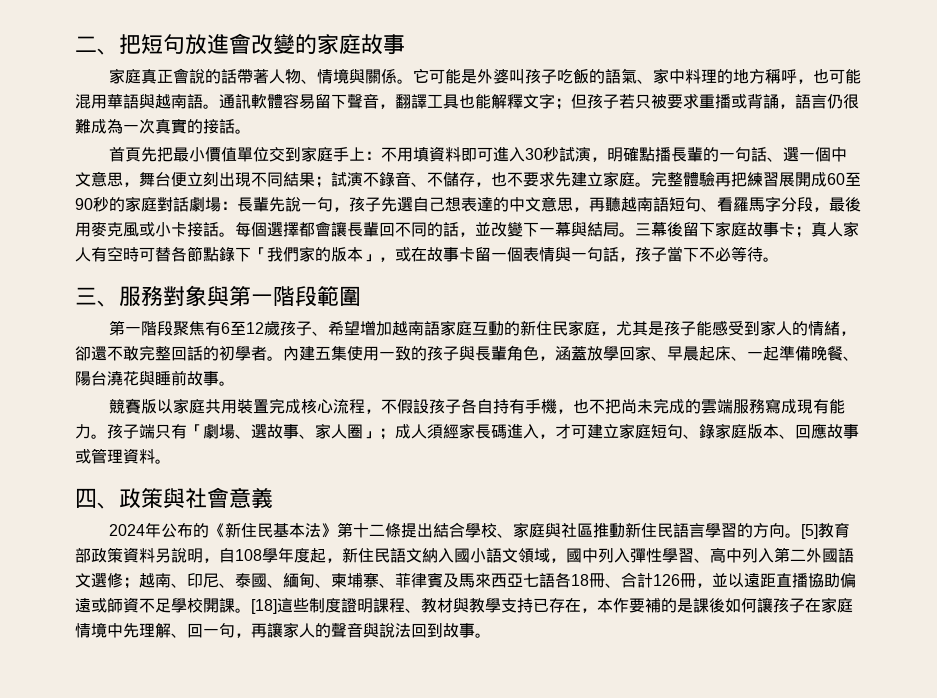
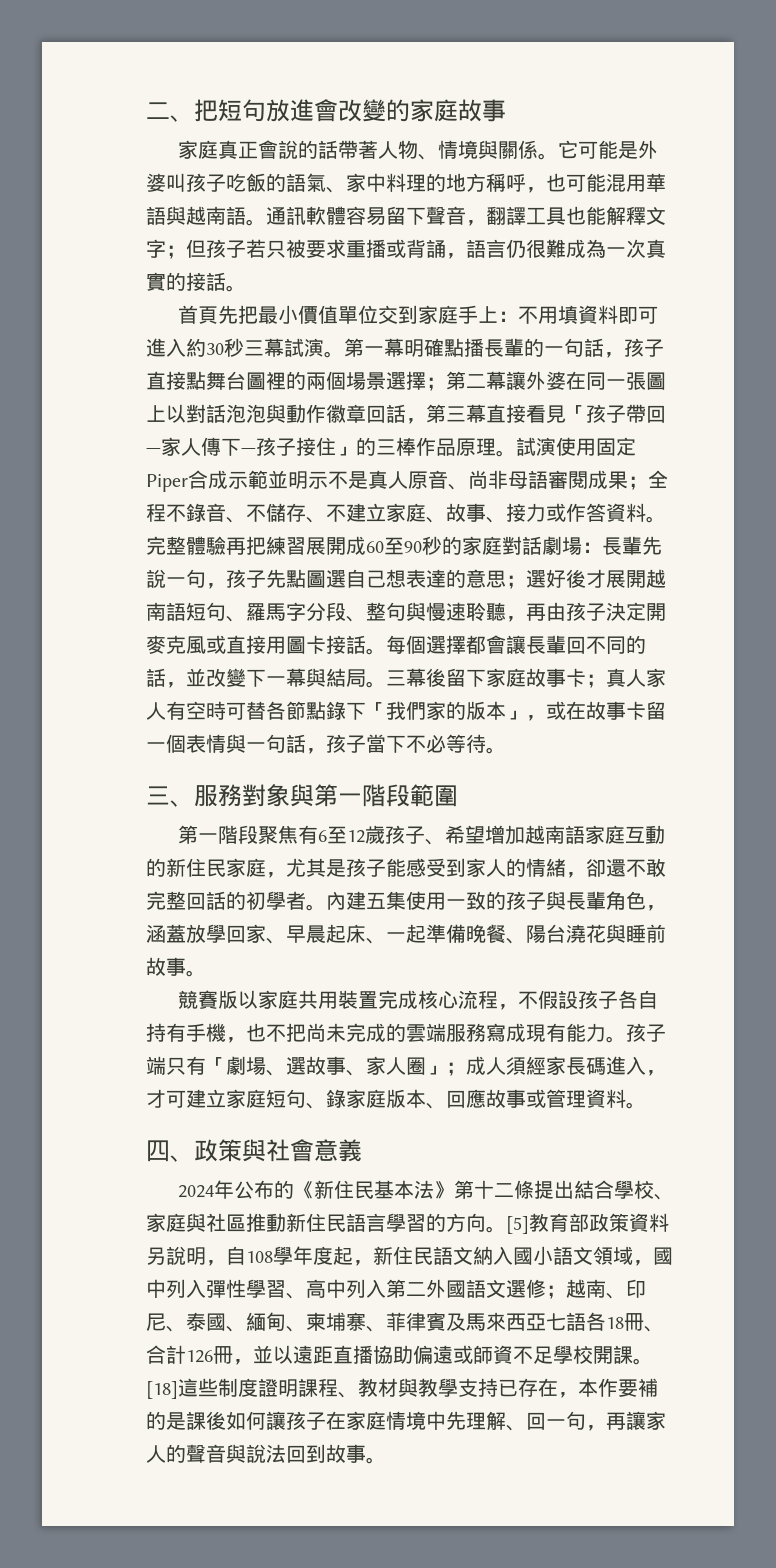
- 首頁先把最小價值單位交到家庭手上：不用填資料即可進入30秒試演，明確點播長輩的一句話、選一個中文意思，舞台便立刻出現不同結果；試演不錄音、不儲存，也不要求先建立家庭。
+ 首頁先把最小價值單位交到家庭手上：不用填資料即可進入約30秒三幕試演。第一幕明確點播長輩的一句話，孩子直接點舞台圖裡的兩個場景選擇；第二幕讓外婆在同一張圖上以對話泡泡與動作徽章回話，第三幕直接看見「孩子帶回—家人傳下—孩子接住」的三棒作品原理。試演使用固定Piper合成示範並明示不是真人原音、尚非母語審閱成果；全程不錄音、不儲存、不建立家庭、故事、接力或作答資料。
- 完整體驗再把練習展開成60至90秒的家庭對話劇場：長輩先說一句，孩子先選自己想表達的中文意思，再聽越南語短句、看羅馬字分段，最後用麥克風或小卡接話。
+ 完整體驗再把練習展開成60至90秒的家庭對話劇場：長輩先說一句，孩子先點圖選自己想表達的意思；選好後才展開越南語短句、羅馬字分段、整句與慢速聆聽，再由孩子決定開麥克風或直接用圖卡接話。

